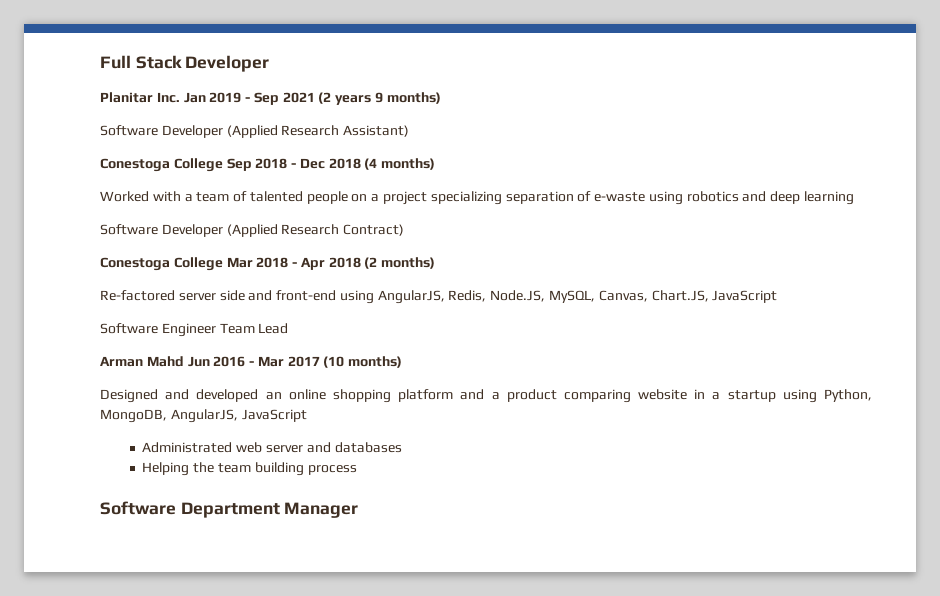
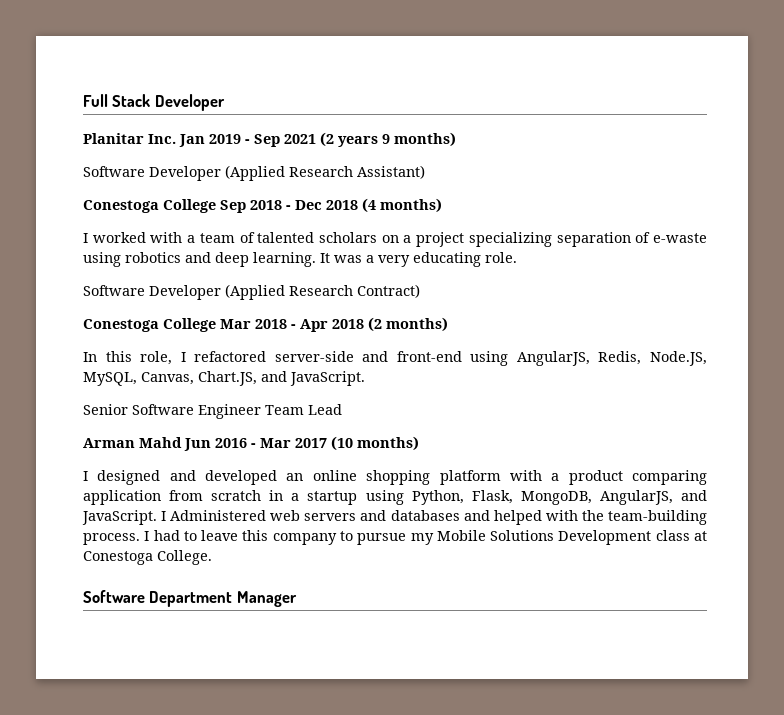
- Worked with a team of talented people on a project specializing separation of e-waste using robotics and deep learning
+ I worked with a team of talented scholars on a project specializing separation of e-waste using robotics and deep learning. It was a very educating role.
- Re-factored server side and front-end using AngularJS, Redis, Node.JS, MySQL, Canvas, Chart.JS, JavaScript
- Software Engineer Team Lead
+ In this role, I refactored server-side and front-end using AngularJS, Redis, Node.JS, MySQL, Canvas, Chart.JS, and JavaScript.
+ Senior Software Engineer Team Lead
- Designed and developed an online shopping platform and a product comparing website in a startup using Python, MongoDB, AngularJS, JavaScript
- Administrated web server and databases
- Helping the team building process
+ I designed and developed an online shopping platform with a product comparing application from scratch in a startup using Python, Flask, MongoDB, AngularJS, and JavaScript. I Administered web servers and databases and helped with the team-building process. I had to leave this company to pursue my Mobile Solutions Development class at Conestoga College.

